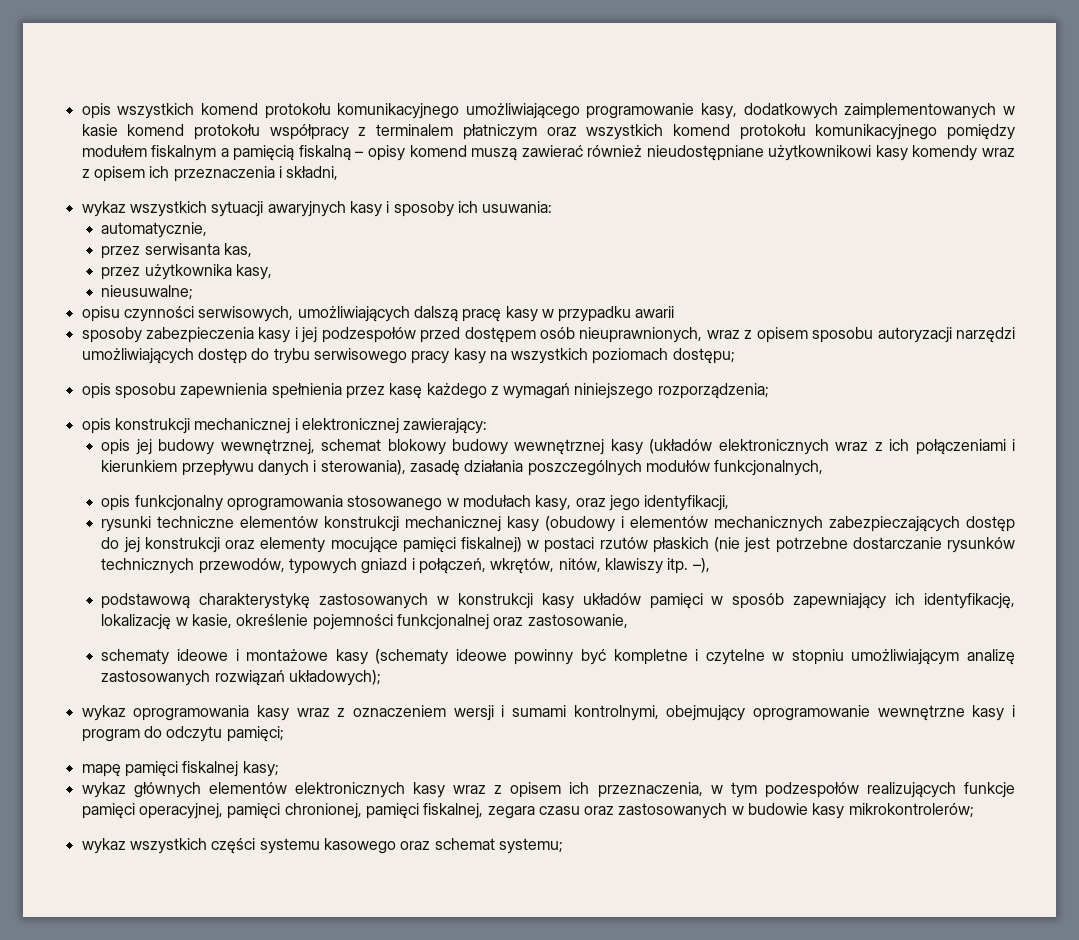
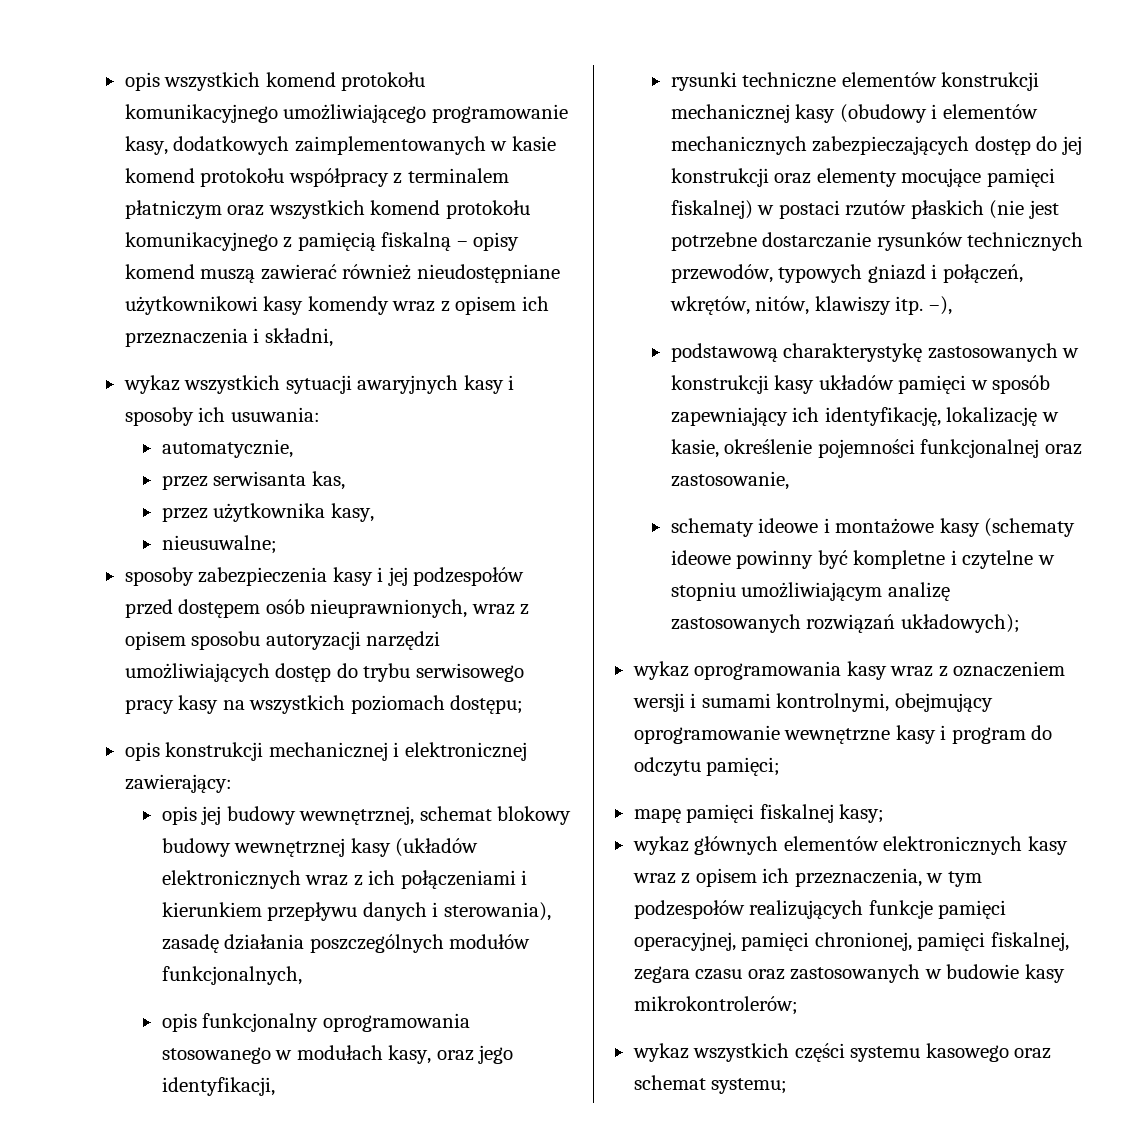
- opis wszystkich komend protokołu komunikacyjnego umożliwiającego programowanie kasy, dodatkowych zaimplementowanych w kasie komend protokołu współpracy z terminalem płatniczym oraz wszystkich komend protokołu komunikacyjnego pomiędzy modułem fiskalnym a pamięcią fiskalną – opisy komend muszą zawierać również nieudostępniane użytkownikowi kasy komendy wraz z opisem ich przeznaczenia i składni,
+ opis wszystkich komend protokołu komunikacyjnego umożliwiającego programowanie kasy, dodatkowych zaimplementowanych w kasie komend protokołu współpracy z terminalem płatniczym oraz wszystkich komend protokołu komunikacyjnego z pamięcią fiskalną – opisy komend muszą zawierać również nieudostępniane użytkownikowi kasy komendy wraz z opisem ich przeznaczenia i składni,
- opisu czynności serwisowych, umożliwiających dalszą pracę kasy w przypadku awarii
- opis sposobu zapewnienia spełnienia przez kasę każdego z wymagań niniejszego rozporządzenia;

